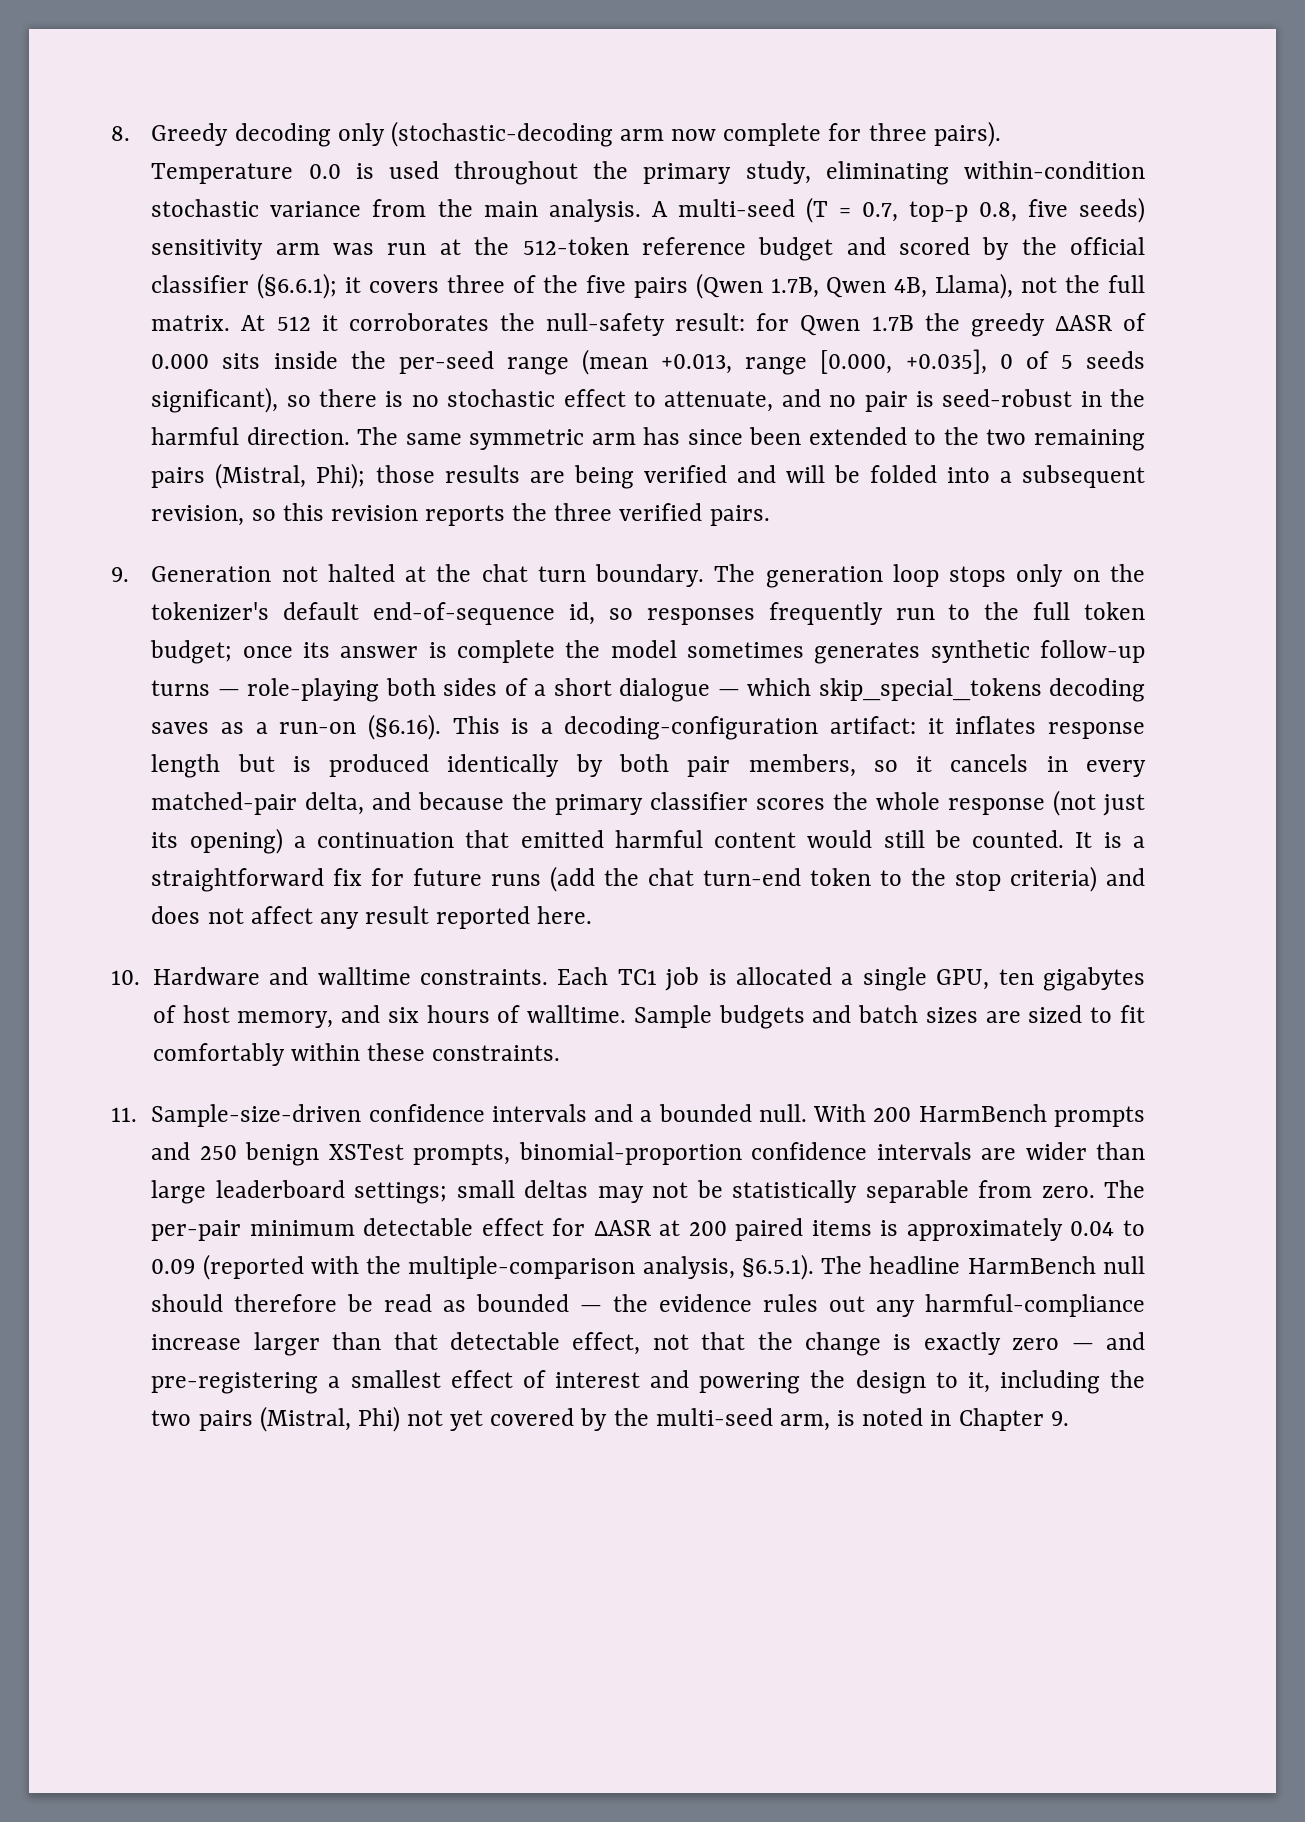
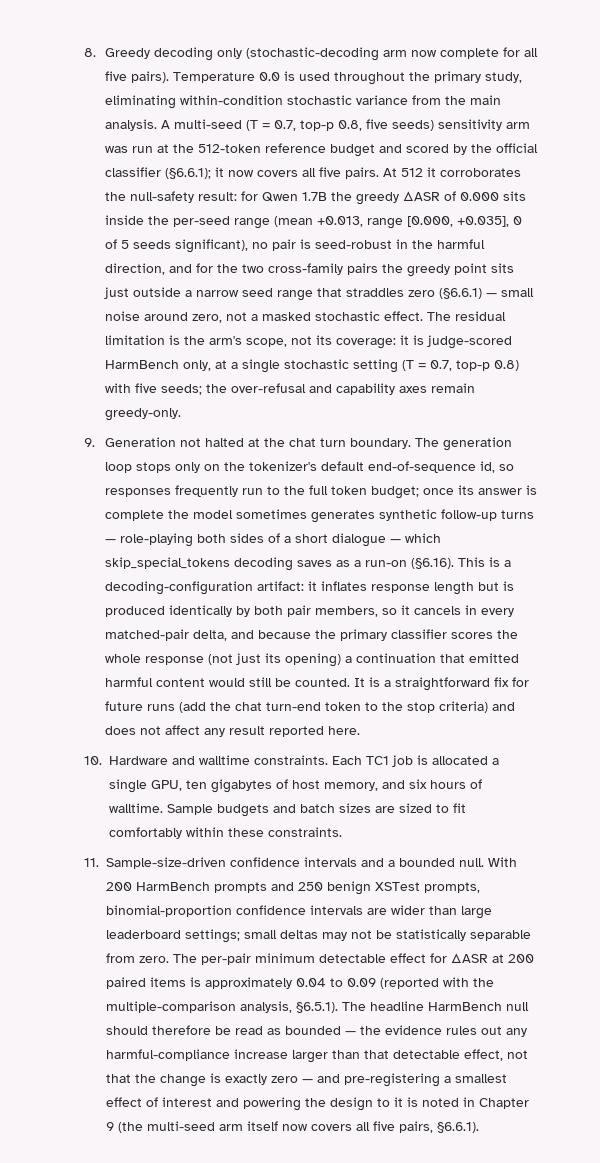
- 8. Greedy decoding only (stochastic-decoding arm now complete for three pairs).
+ 8. Greedy decoding only (stochastic-decoding arm now complete for all five pairs).
- A multi-seed (T = 0.7, top-p 0.8, five seeds) sensitivity arm was run at the 512-token reference budget and scored by the official classifier (§6.6.1); it covers three of the five pairs (Qwen 1.7B, Qwen 4B, Llama), not the full matrix.
+ A multi-seed (T = 0.7, top-p 0.8, five seeds) sensitivity arm was run at the 512-token reference budget and scored by the official classifier (§6.6.1); it now covers all five pairs.
- At 512 it corroborates the null-safety result: for Qwen 1.7B the greedy ΔASR of 0.000 sits inside the per-seed range (mean +0.013, range [0.000, +0.035], 0 of 5 seeds significant), so there is no stochastic effect to attenuate, and no pair is seed-robust in the harmful direction. The same symmetric arm has since been extended to the two remaining pairs (Mistral, Phi); those results are being verified and will be folded into a subsequent revision, so this revision reports the three verified pairs.
+ At 512 it corroborates the null-safety result: for Qwen 1.7B the greedy ΔASR of 0.000 sits inside the per-seed range (mean +0.013, range [0.000, +0.035], 0 of 5 seeds significant), no pair is seed-robust in the harmful direction, and for the two cross-family pairs the greedy point sits just outside a narrow seed range that straddles zero (§6.6.1) — small noise around zero, not a masked stochastic effect. The residual limitation is the arm's scope, not its coverage: it is judge-scored HarmBench only, at a single stochastic setting (T = 0.7, top-p 0.8) with five seeds; the over-refusal and capability axes remain greedy-only.
- The per-pair minimum detectable effect for ΔASR at 200 paired items is approximately 0.04 to 0.09 (reported with the multiple-comparison analysis, §6.5.1). The headline HarmBench null should therefore be read as bounded — the evidence rules out any harmful-compliance increase larger than that detectable effect, not that the change is exactly zero — and pre-registering a smallest effect of interest and powering the design to it, including the two pairs (Mistral, Phi) not yet covered by the multi-seed arm, is noted in Chapter 9.
+ The per-pair minimum detectable effect for ΔASR at 200 paired items is approximately 0.04 to 0.09 (reported with the multiple-comparison analysis, §6.5.1). The headline HarmBench null should therefore be read as bounded — the evidence rules out any harmful-compliance increase larger than that detectable effect, not that the change is exactly zero — and pre-registering a smallest effect of interest and powering the design to it is noted in Chapter 9 (the multi-seed arm itself now covers all five pairs, §6.6.1).

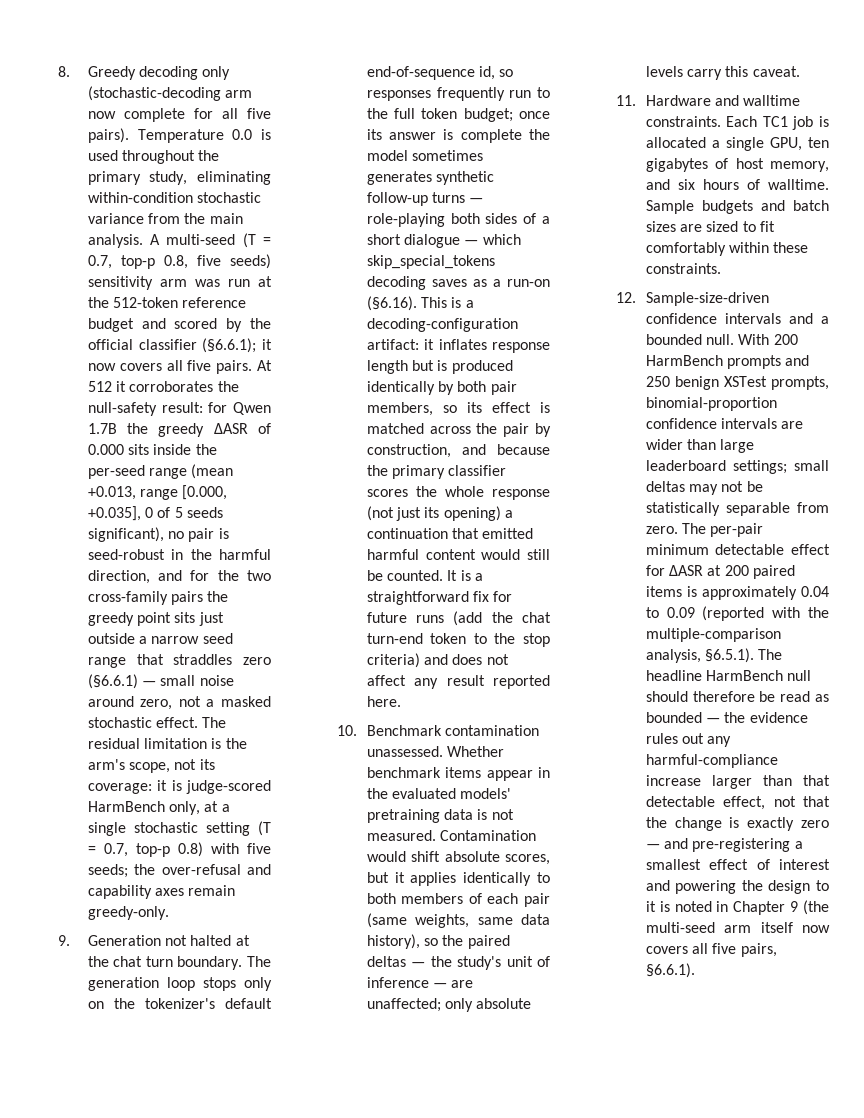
- it inflates response length but is produced identically by both pair members, so it cancels in every matched-pair delta, and because the primary classifier scores the whole response (not just its opening) a continuation that emitted harmful content would still be counted.
+ it inflates response length but is produced identically by both pair members, so its effect is matched across the pair by construction, and because the primary classifier scores the whole response (not just its opening) a continuation that emitted harmful content would still be counted.
- 10. Hardware and walltime constraints.
+ 10. Benchmark contamination unassessed. Whether benchmark items appear in the evaluated models' pretraining data is not measured. Contamination would shift absolute scores, but it applies identically to both members of each pair (same weights, same data history), so the paired deltas — the study's unit of inference — are unaffected; only absolute levels carry this caveat.
+ 11. Hardware and walltime constraints.
- 11. Sample-size-driven confidence intervals and a bounded null.
+ 12. Sample-size-driven confidence intervals and a bounded null.

